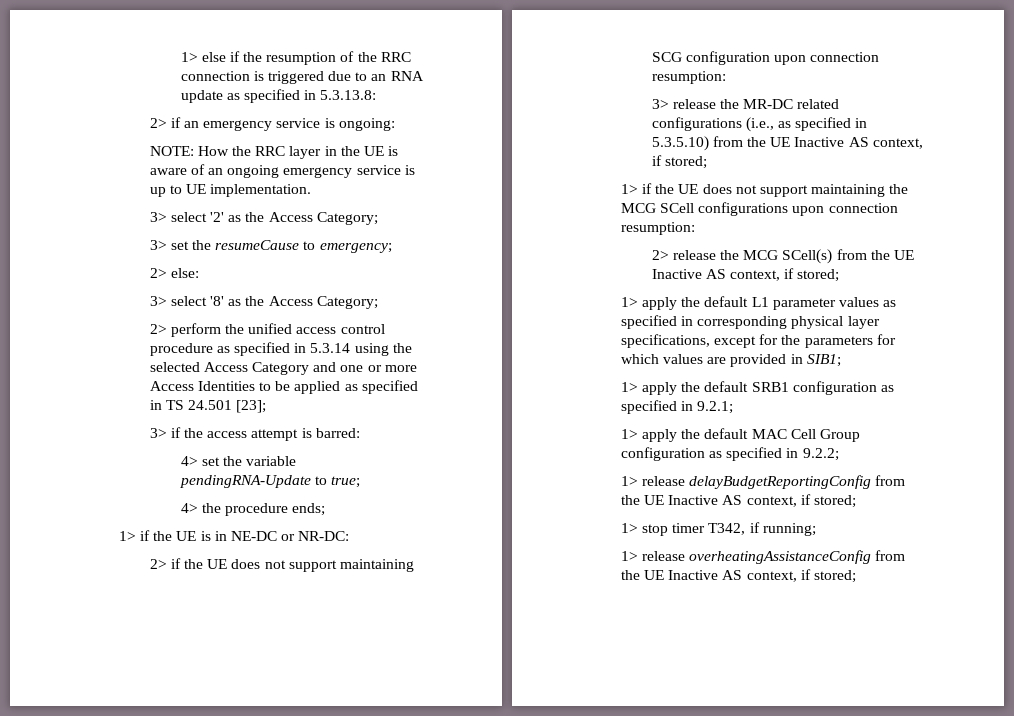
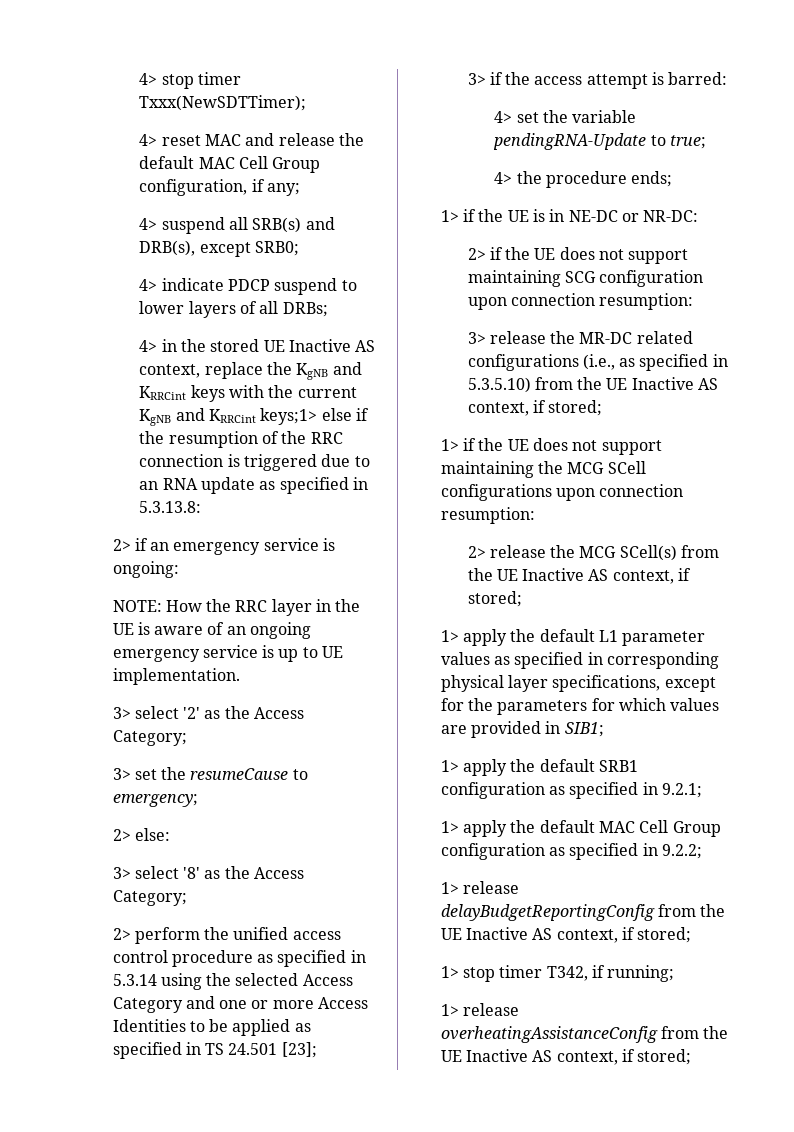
- 1> else if the resumption of the RRC connection is triggered due to an RNA update as specified in 5.3.13.8:
+ 4> stop timer Txxx(NewSDTTimer);
+ 4> reset MAC and release the default MAC Cell Group configuration, if any;
+ 4> suspend all SRB(s) and DRB(s), except SRB0;
+ 4> indicate PDCP suspend to lower layers of all DRBs;
+ 4> in the stored UE Inactive AS context, replace the KgNB and KRRCint keys with the current KgNB and KRRCint keys;1> else if the resumption of the RRC connection is triggered due to an RNA update as specified in 5.3.13.8:

